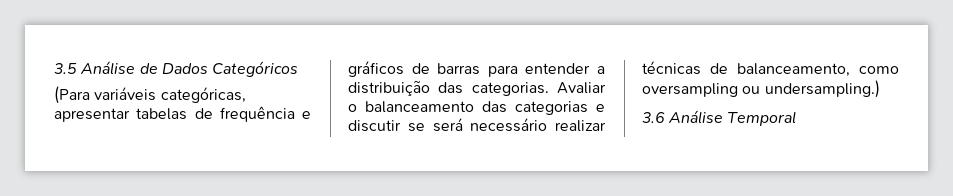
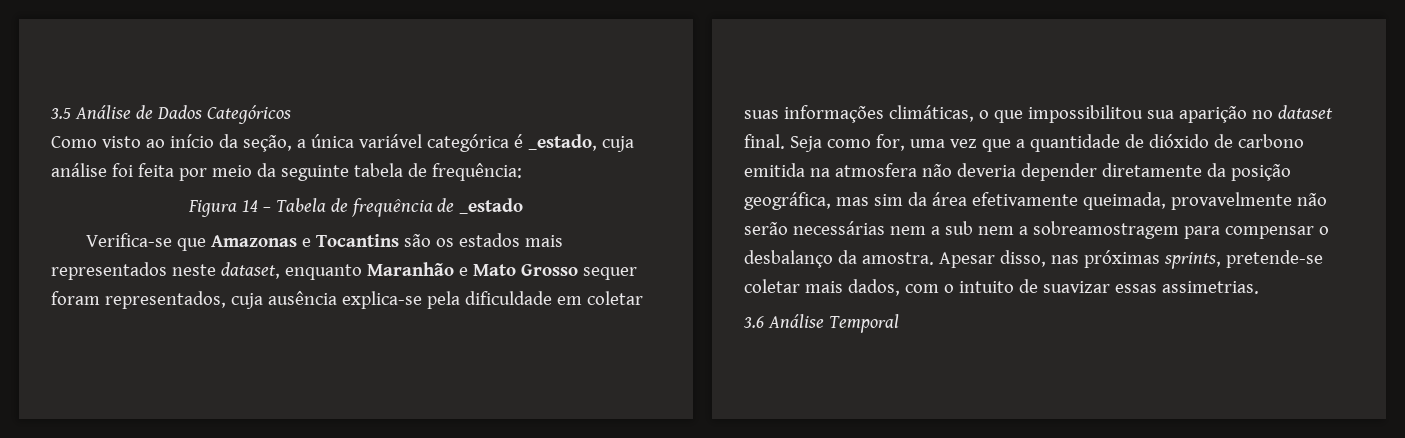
- (Para variáveis categóricas, apresentar tabelas de frequência e gráficos de barras para entender a distribuição das categorias. Avaliar o balanceamento das categorias e discutir se será necessário realizar técnicas de balanceamento, como oversampling ou undersampling.)
+ Como visto ao início da seção, a única variável categórica é _estado, cuja análise foi feita por meio da seguinte tabela de frequência:
+ Figura 14 – Tabela de frequência de _estado
+ Verifica-se que Amazonas e Tocantins são os estados mais representados neste dataset, enquanto Maranhão e Mato Grosso sequer foram representados, cuja ausência explica-se pela dificuldade em coletar suas informações climáticas, o que impossibilitou sua aparição no dataset final. Seja como for, uma vez que a quantidade de dióxido de carbono emitida na atmosfera não deveria depender diretamente da posição geográfica, mas sim da área efetivamente queimada, provavelmente não serão necessárias nem a sub nem a sobreamostragem para compensar o desbalanço da amostra. Apesar disso, nas próximas sprints, pretende-se coletar mais dados, com o intuito de suavizar essas assimetrias.

